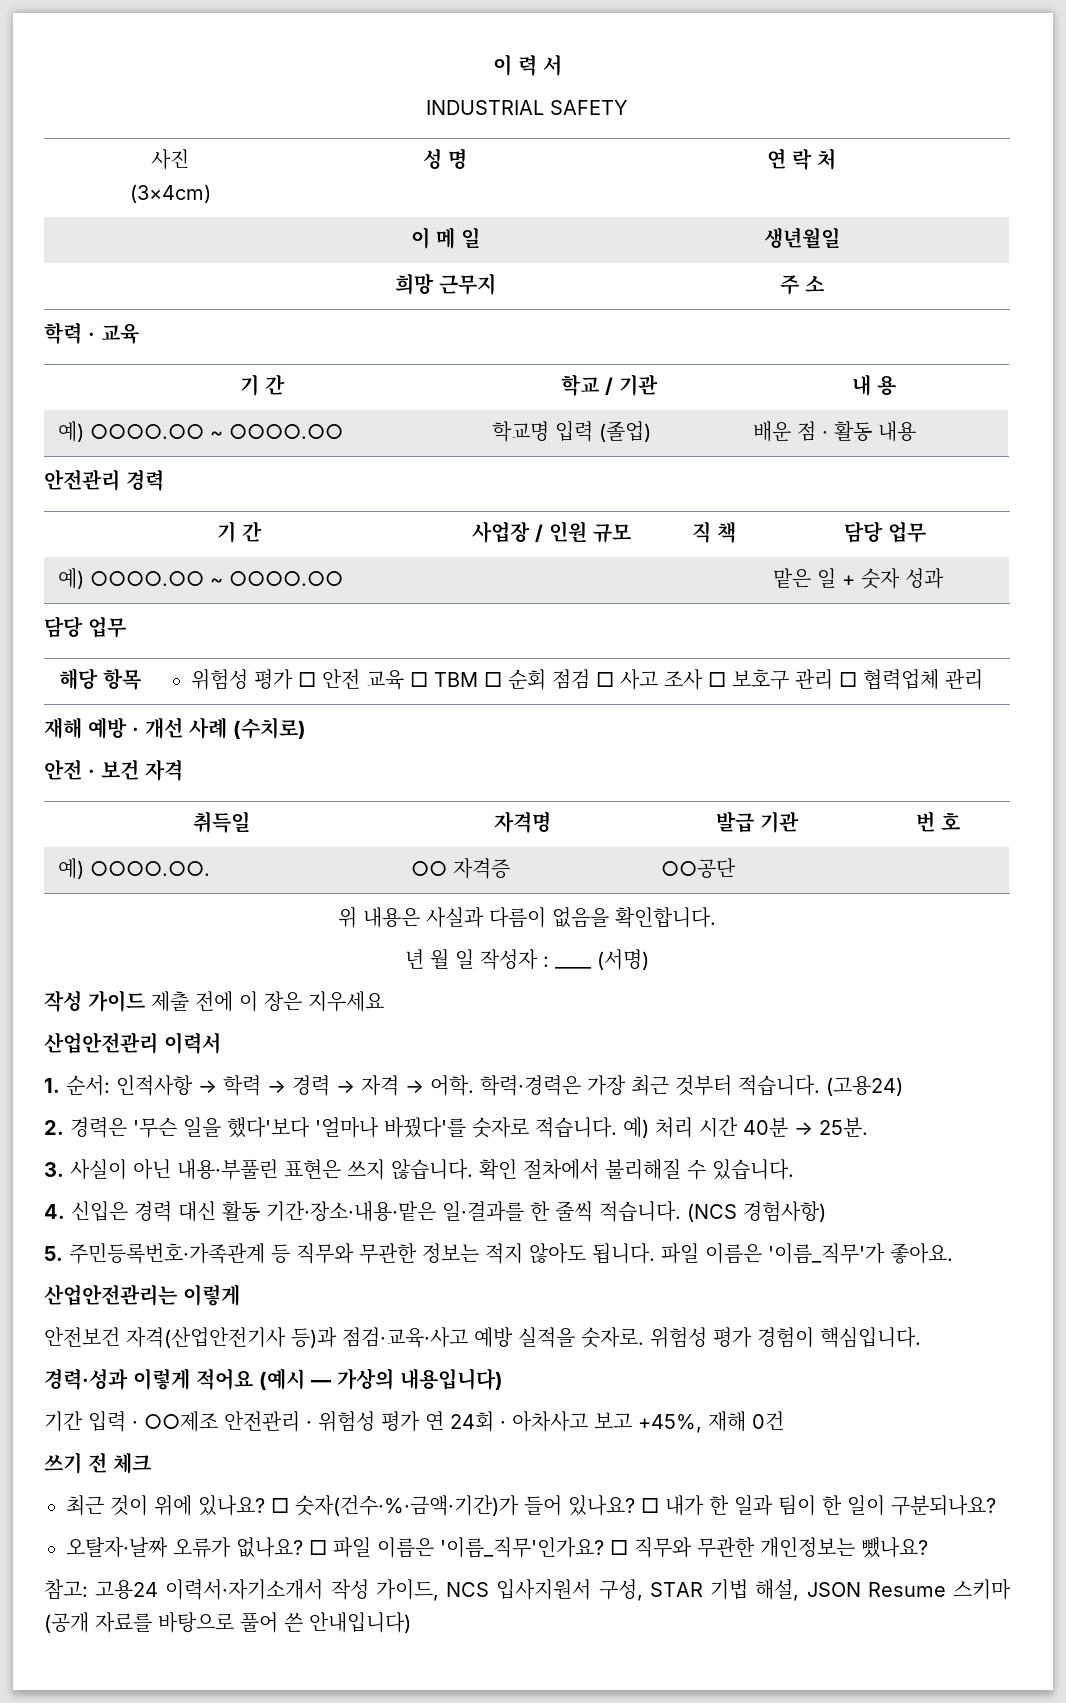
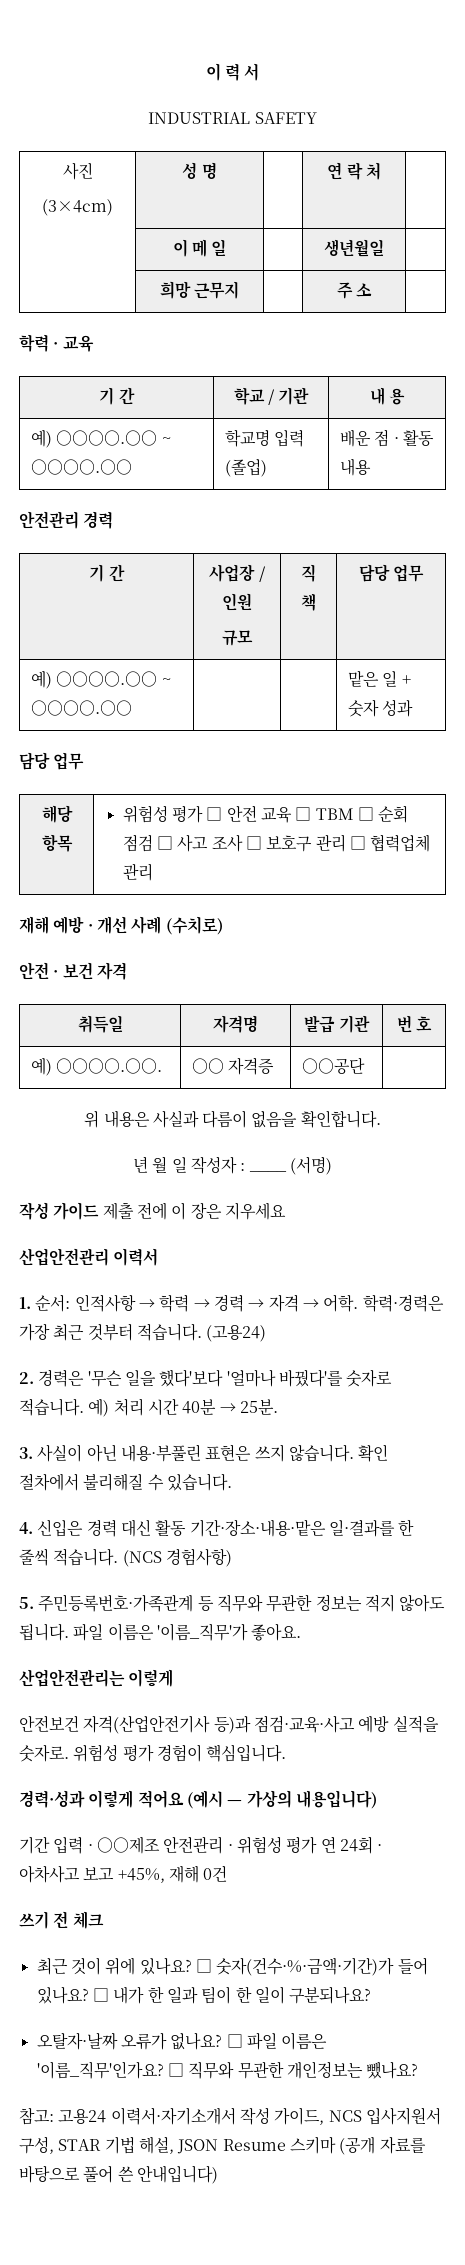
- 기 간 | 사업장 / 인원 규모 | 직 책 | 담당 업무
+ 기 간 | 사업장 / 인원
+ 규모 | 직 책 | 담당 업무

